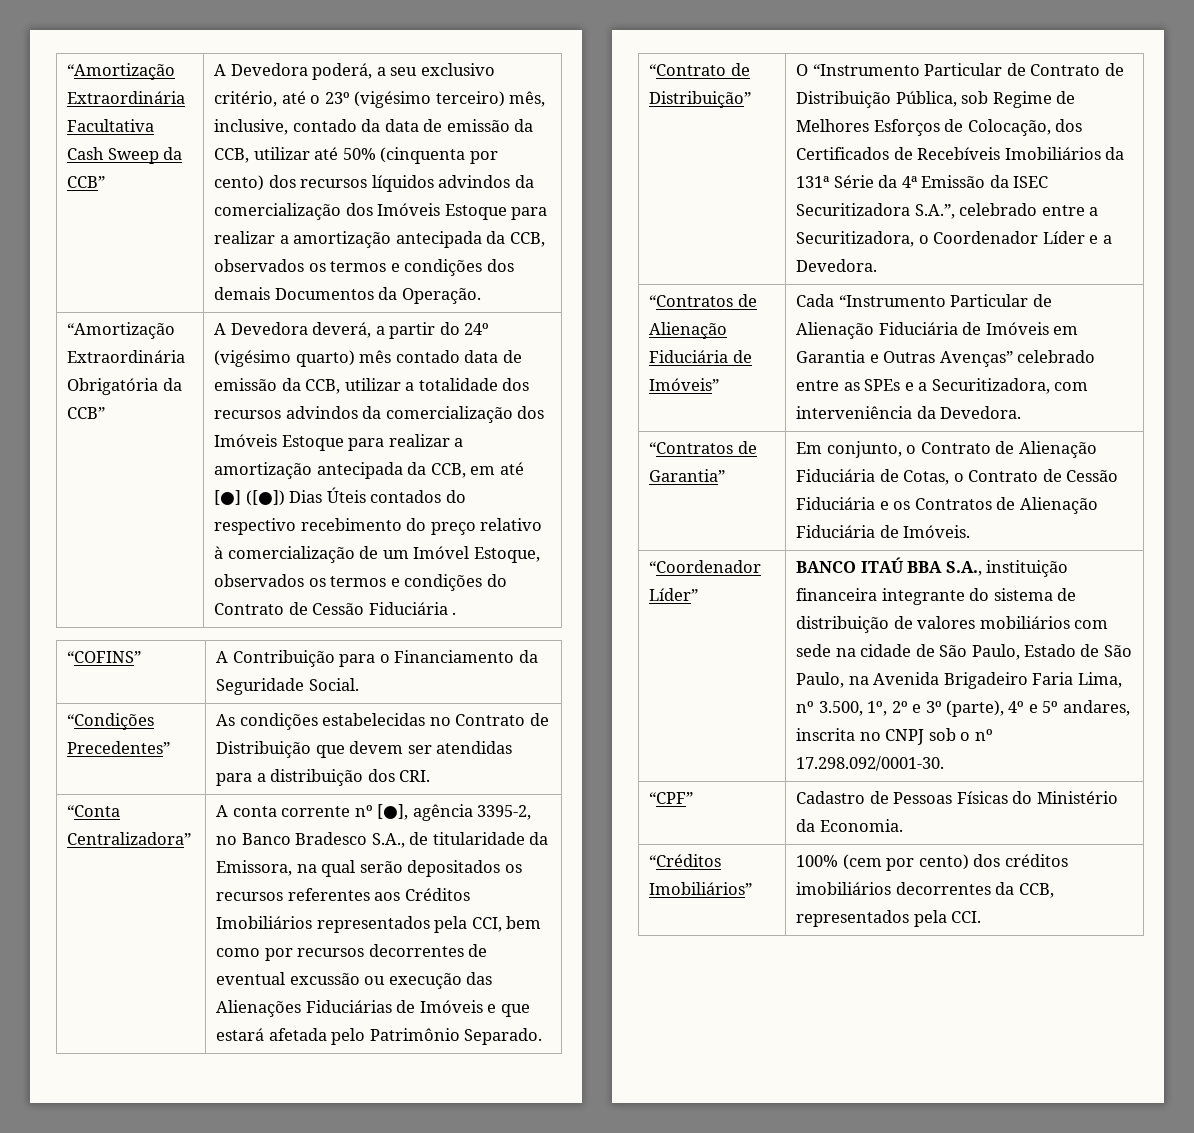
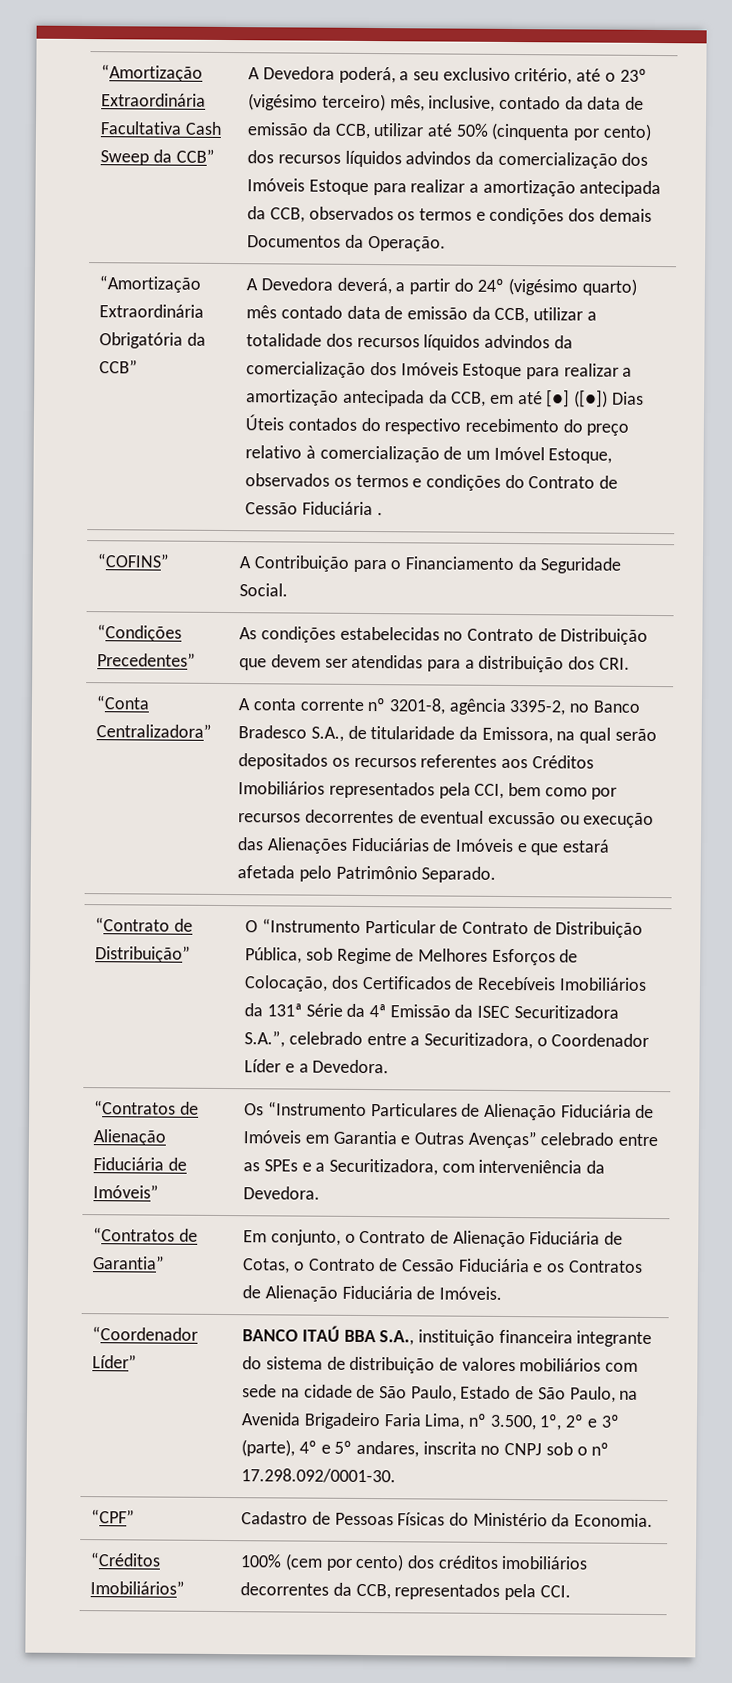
- A Devedora deverá, a partir do 24º (vigésimo quarto) mês contado data de emissão da CCB, utilizar a totalidade dos recursos advindos da comercialização dos Imóveis Estoque para realizar a amortização antecipada da CCB, em até [●] ([●]) Dias Úteis contados do respectivo recebimento do preço relativo à comercialização de um Imóvel Estoque, observados os termos e condições do Contrato de Cessão Fiduciária .
+ A Devedora deverá, a partir do 24º (vigésimo quarto) mês contado data de emissão da CCB, utilizar a totalidade dos recursos líquidos advindos da comercialização dos Imóveis Estoque para realizar a amortização antecipada da CCB, em até [●] ([●]) Dias Úteis contados do respectivo recebimento do preço relativo à comercialização de um Imóvel Estoque, observados os termos e condições do Contrato de Cessão Fiduciária .
- A conta corrente nº [●], agência 3395-2, no Banco Bradesco S.A., de titularidade da Emissora, na qual serão depositados os recursos referentes aos Créditos Imobiliários representados pela CCI, bem como por recursos decorrentes de eventual excussão ou execução das Alienações Fiduciárias de Imóveis e que estará afetada pelo Patrimônio Separado.
+ A conta corrente nº 3201-8, agência 3395-2, no Banco Bradesco S.A., de titularidade da Emissora, na qual serão depositados os recursos referentes aos Créditos Imobiliários representados pela CCI, bem como por recursos decorrentes de eventual excussão ou execução das Alienações Fiduciárias de Imóveis e que estará afetada pelo Patrimônio Separado.
- “Contratos de Alienação Fiduciária de Imóveis” | Cada “Instrumento Particular de Alienação Fiduciária de Imóveis em Garantia e Outras Avenças” celebrado entre as SPEs e a Securitizadora, com interveniência da Devedora.
+ “Contratos de Alienação Fiduciária de Imóveis” | Os “Instrumento Particulares de Alienação Fiduciária de Imóveis em Garantia e Outras Avenças” celebrado entre as SPEs e a Securitizadora, com interveniência da Devedora.

